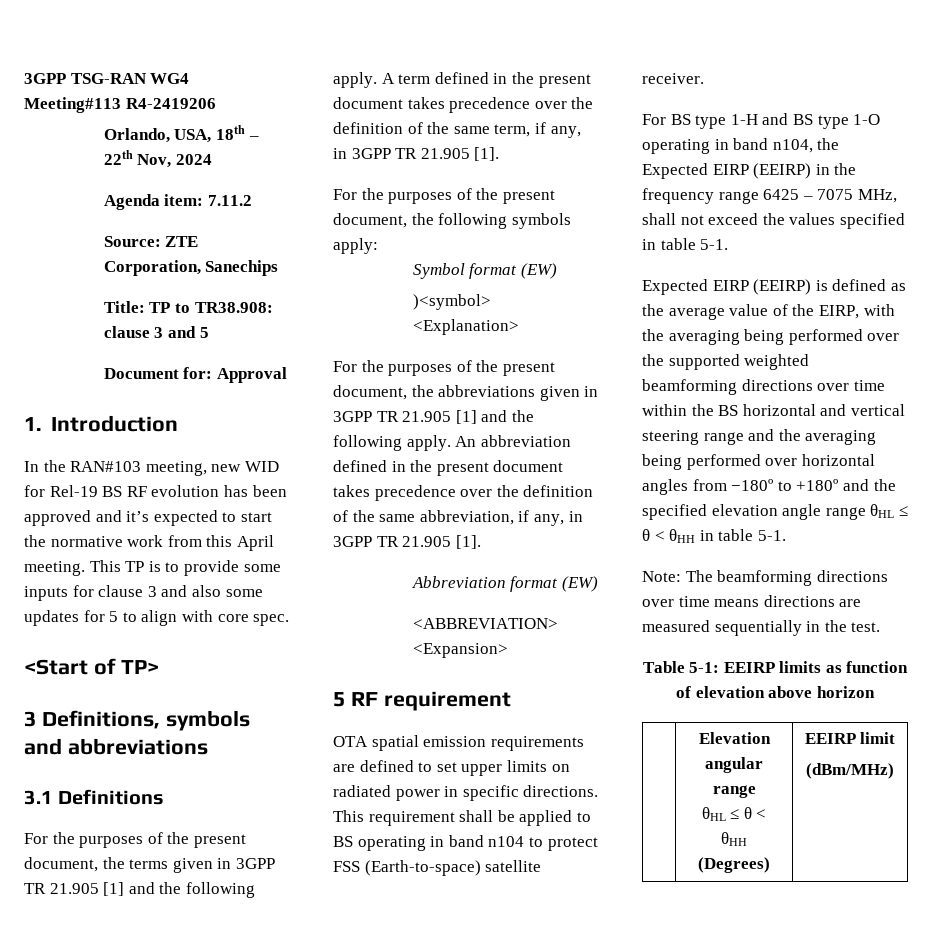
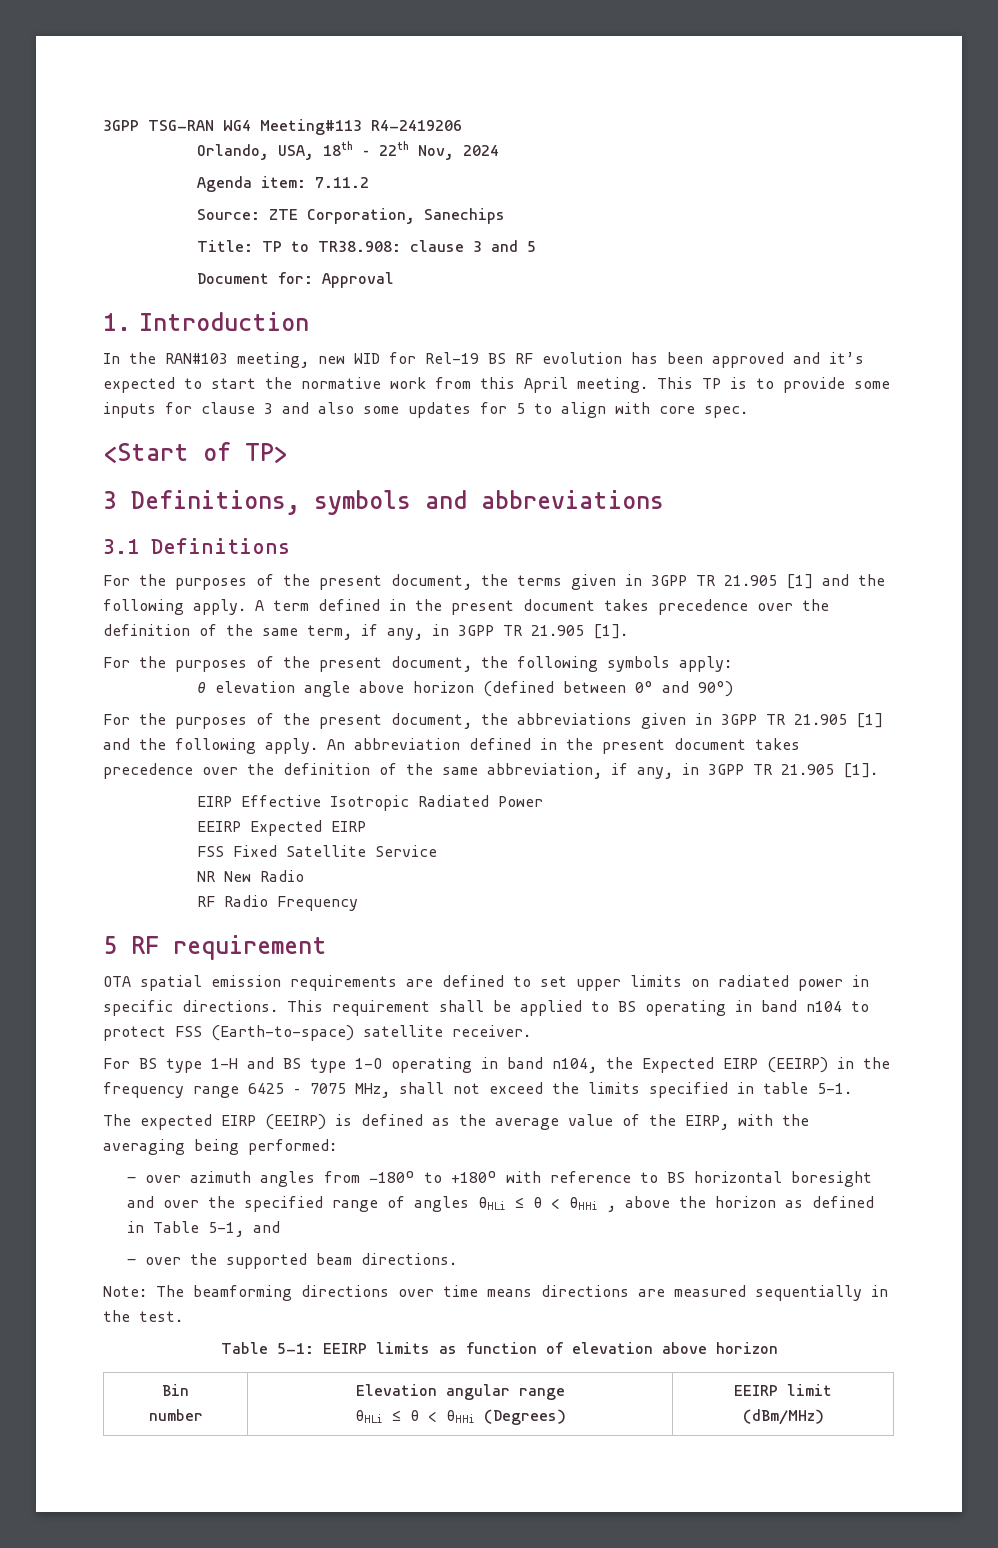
- Symbol format (EW)
- )<symbol> <Explanation>
+ θ elevation angle above horizon (defined between 0° and 90°)
- Abbreviation format (EW)
- <ABBREVIATION> <Expansion>
+ EIRP Effective Isotropic Radiated Power
+ EEIRP Expected EIRP
+ FSS Fixed Satellite Service
+ NR New Radio
+ RF Radio Frequency
- For BS type 1-H and BS type 1-O operating in band n104, the Expected EIRP (EEIRP) in the frequency range 6425 – 7075 MHz, shall not exceed the values specified in table 5-1.
+ For BS type 1-H and BS type 1-O operating in band n104, the Expected EIRP (EEIRP) in the frequency range 6425 – 7075 MHz, shall not exceed the limits specified in table 5-1.
- Expected EIRP (EEIRP) is defined as the average value of the EIRP, with the averaging being performed over the supported weighted beamforming directions over time within the BS horizontal and vertical steering range and the averaging being performed over horizontal angles from −180º to +180º and the specified elevation angle range θHL ≤ θ < θHH in table 5-1.
+ The expected EIRP (EEIRP) is defined as the average value of the EIRP, with the averaging being performed:
+ ‒ over azimuth angles from −180º to +180º with reference to BS horizontal boresight and over the specified range of angles θHLi ≤ θ < θHHi , above the horizon as defined in Table 5-1, and
+ ‒ over the supported beam directions.
- | Elevation angular range
- θHL ≤ θ < θHH (Degrees) | EEIRP limit
+ Bin
+ number | Elevation angular range
+ θHLi ≤ θ < θHHi (Degrees) | EEIRP limit

